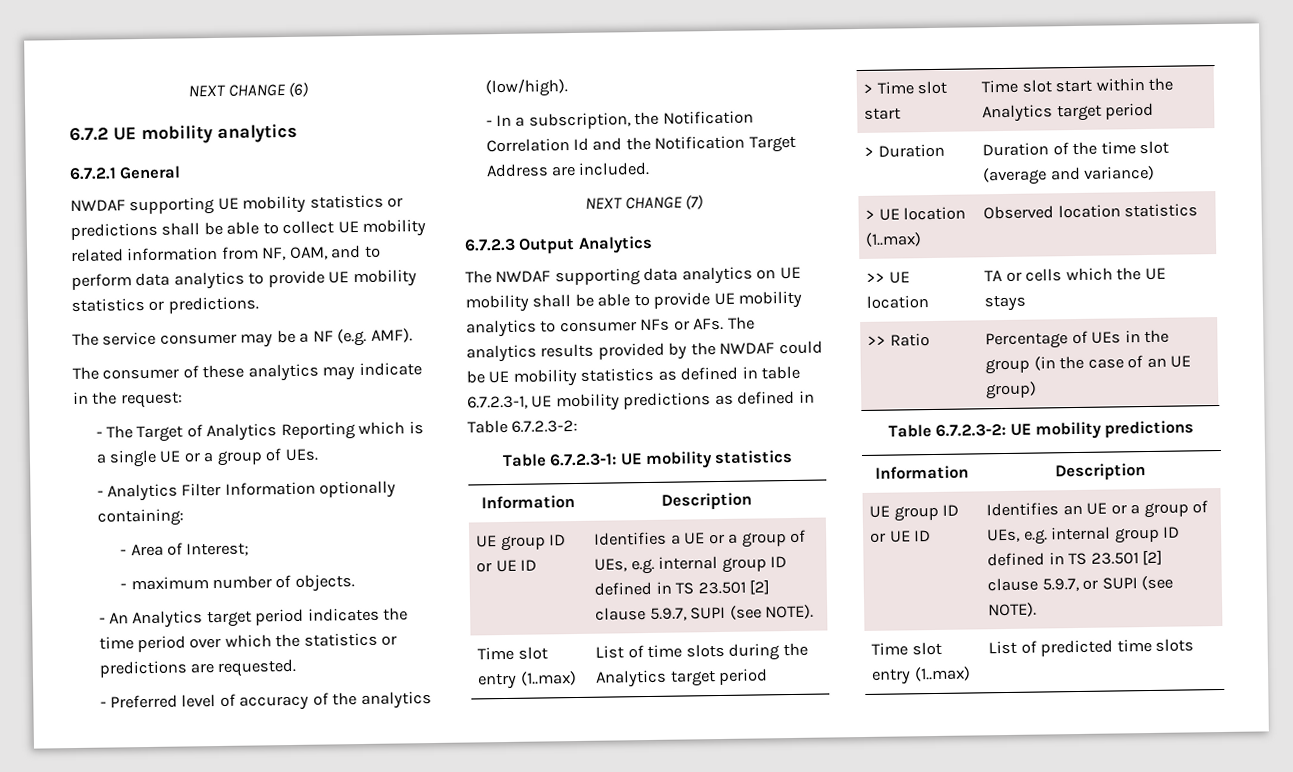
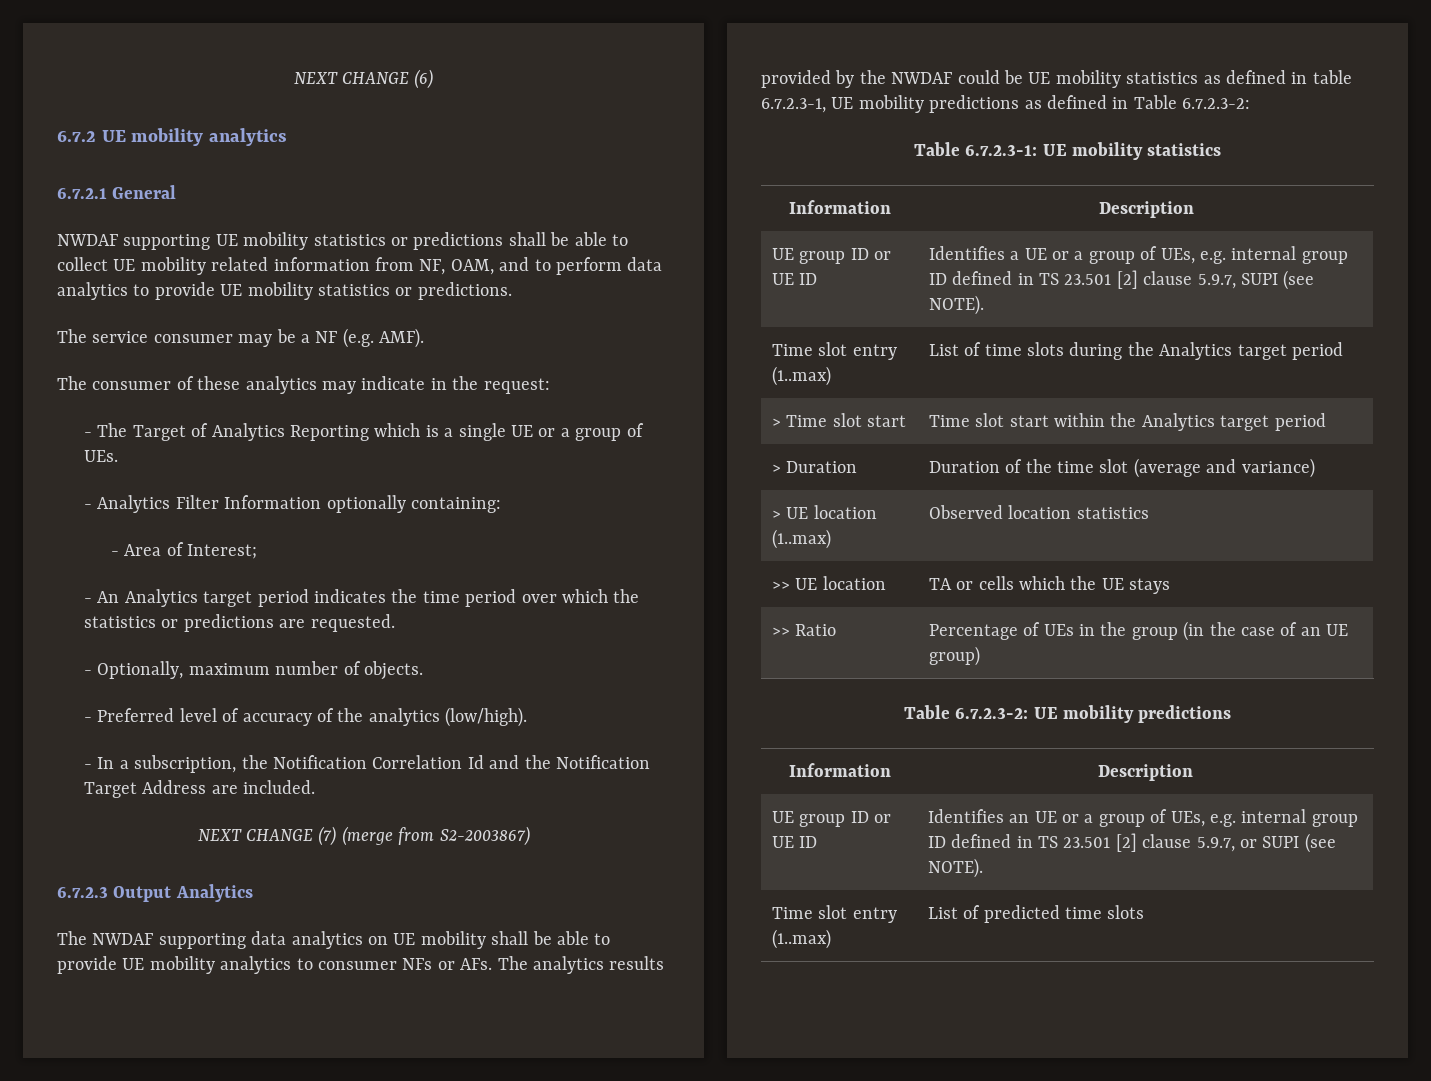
- - maximum number of objects.
+ - Optionally, maximum number of objects.
- NEXT CHANGE (7)
+ NEXT CHANGE (7) (merge from S2-2003867)

